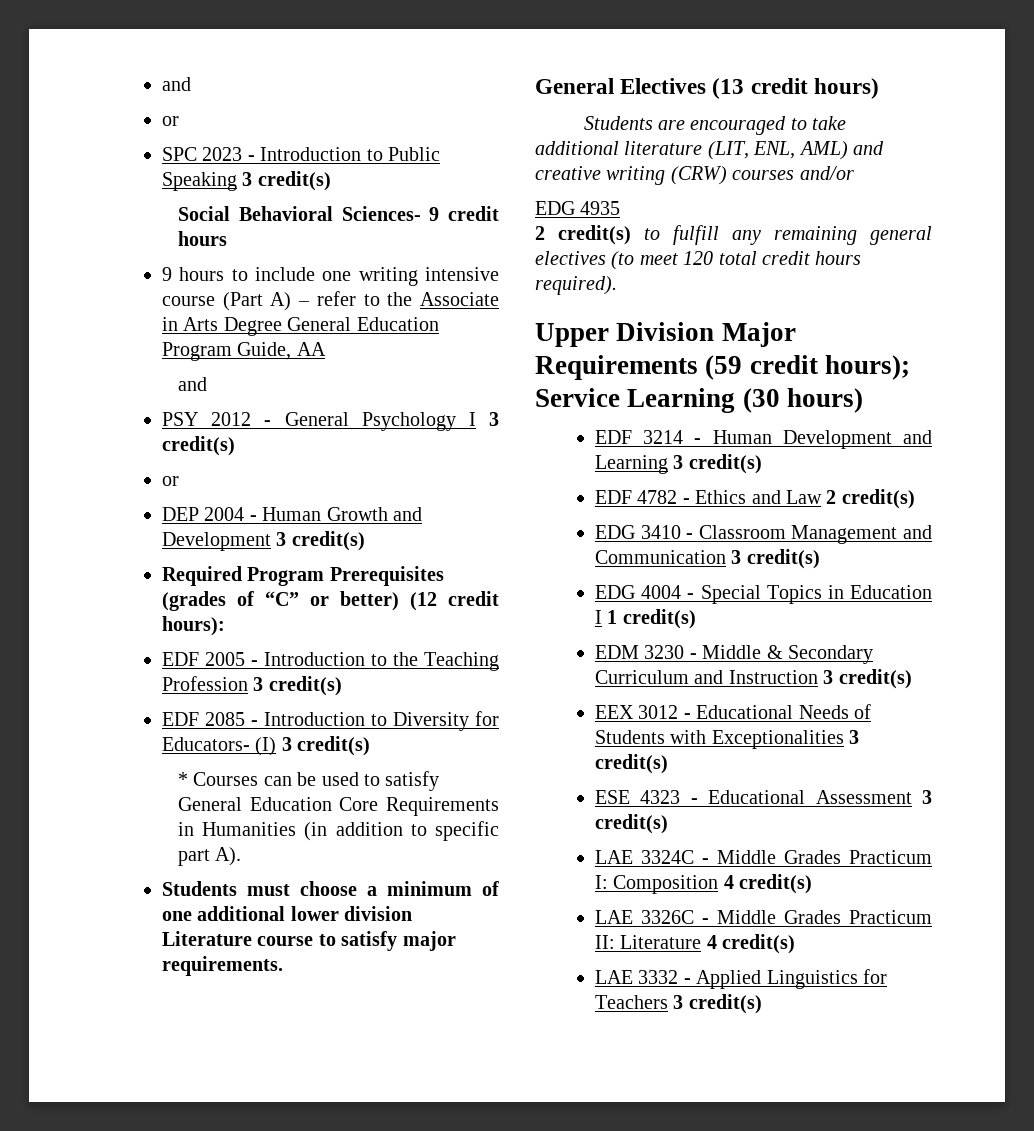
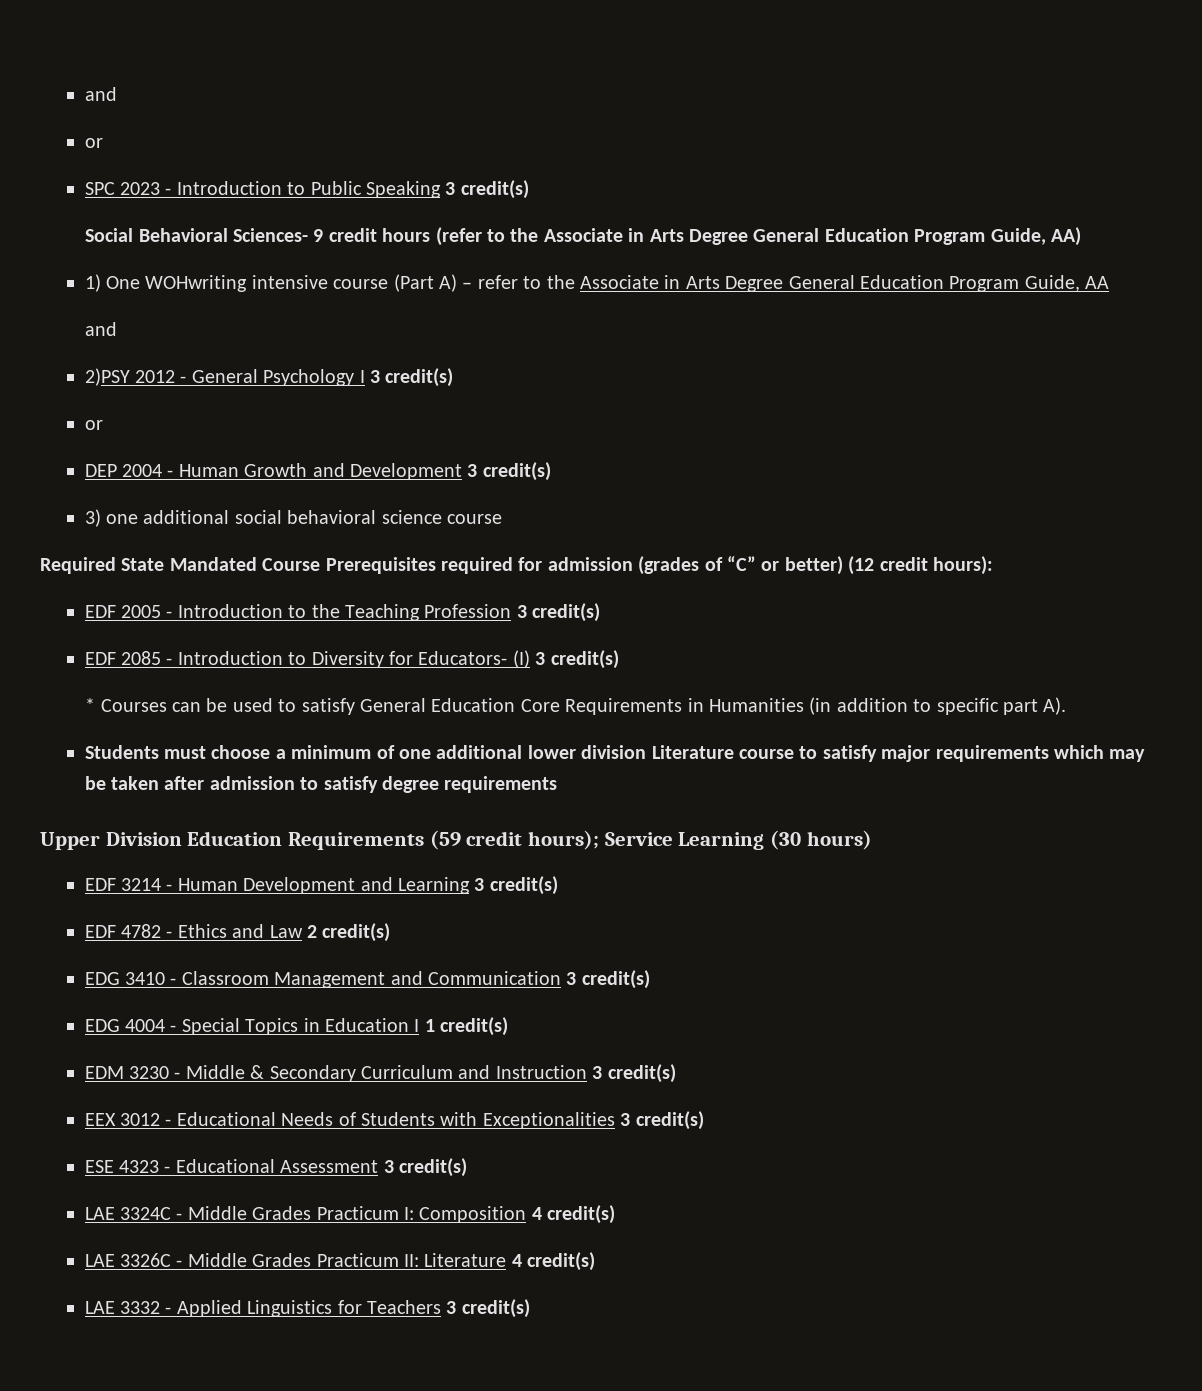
- Social Behavioral Sciences- 9 credit hours
- 9 hours to include one writing intensive course (Part A) – refer to the Associate in Arts Degree General Education Program Guide, AA
+ Social Behavioral Sciences- 9 credit hours (refer to the Associate in Arts Degree General Education Program Guide, AA)
+ 1) One WOHwriting intensive course (Part A) – refer to the Associate in Arts Degree General Education Program Guide, AA
- PSY 2012 - General Psychology I 3 credit(s)
+ 2)PSY 2012 - General Psychology I 3 credit(s)
- Required Program Prerequisites (grades of “C” or better) (12 credit hours):
+ 3) one additional social behavioral science course
+ Required State Mandated Course Prerequisites required for admission (grades of “C” or better) (12 credit hours):
- Students must choose a minimum of one additional lower division Literature course to satisfy major requirements.
- General Electives (13 credit hours)
- Students are encouraged to take additional literature (LIT, ENL, AML) and creative writing (CRW) courses and/or
- EDG 4935
- 2 credit(s) to fulfill any remaining general electives (to meet 120 total credit hours required).
+ Students must choose a minimum of one additional lower division Literature course to satisfy major requirements which may be taken after admission to satisfy degree requirements
- Upper Division Major Requirements (59 credit hours); Service Learning (30 hours)
+ Upper Division Education Requirements (59 credit hours); Service Learning (30 hours)

